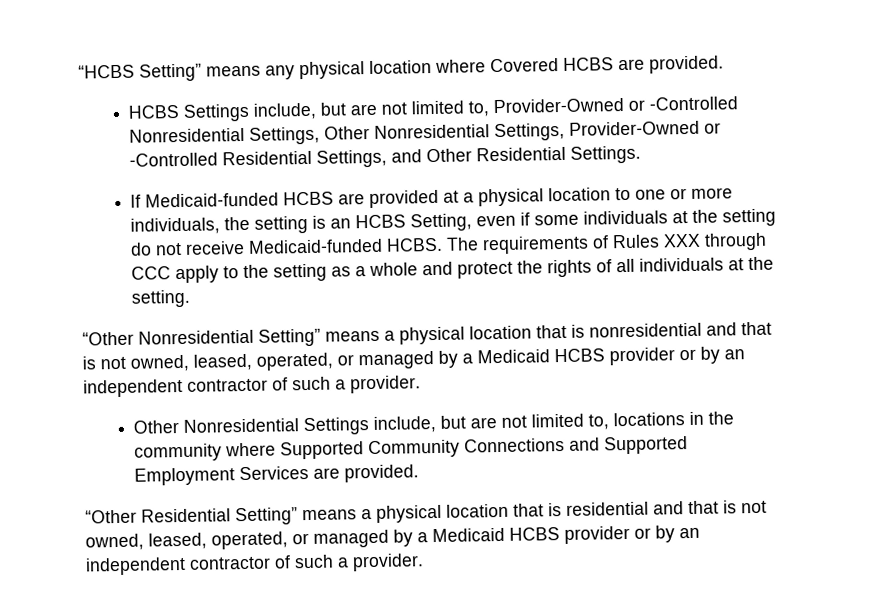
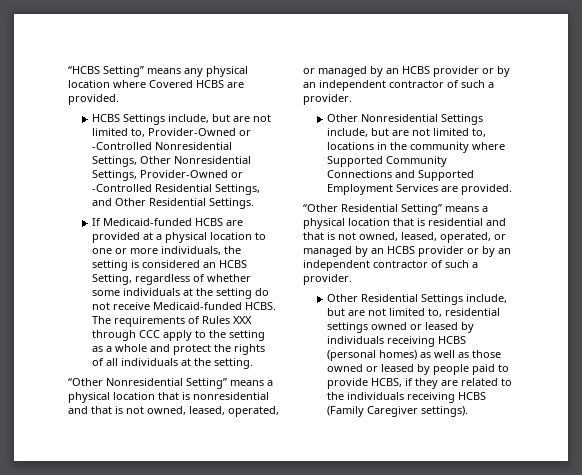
- If Medicaid-funded HCBS are provided at a physical location to one or more individuals, the setting is an HCBS Setting, even if some individuals at the setting do not receive Medicaid-funded HCBS.
+ If Medicaid-funded HCBS are provided at a physical location to one or more individuals, the setting is considered an HCBS Setting, regardless of whether some individuals at the setting do not receive Medicaid-funded HCBS.
- “Other Nonresidential Setting” means a physical location that is nonresidential and that is not owned, leased, operated, or managed by a Medicaid HCBS provider or by an independent contractor of such a provider.
+ “Other Nonresidential Setting” means a physical location that is nonresidential and that is not owned, leased, operated, or managed by an HCBS provider or by an independent contractor of such a provider.
- “Other Residential Setting” means a physical location that is residential and that is not owned, leased, operated, or managed by a Medicaid HCBS provider or by an independent contractor of such a provider.
+ “Other Residential Setting” means a physical location that is residential and that is not owned, leased, operated, or managed by an HCBS provider or by an independent contractor of such a provider.
+ Other Residential Settings include, but are not limited to, residential settings owned or leased by individuals receiving HCBS (personal homes) as well as those owned or leased by people paid to provide HCBS, if they are related to the individuals receiving HCBS (Family Caregiver settings).

